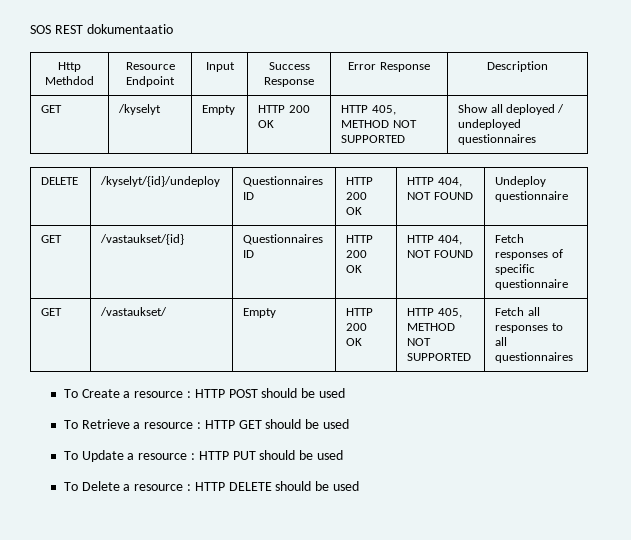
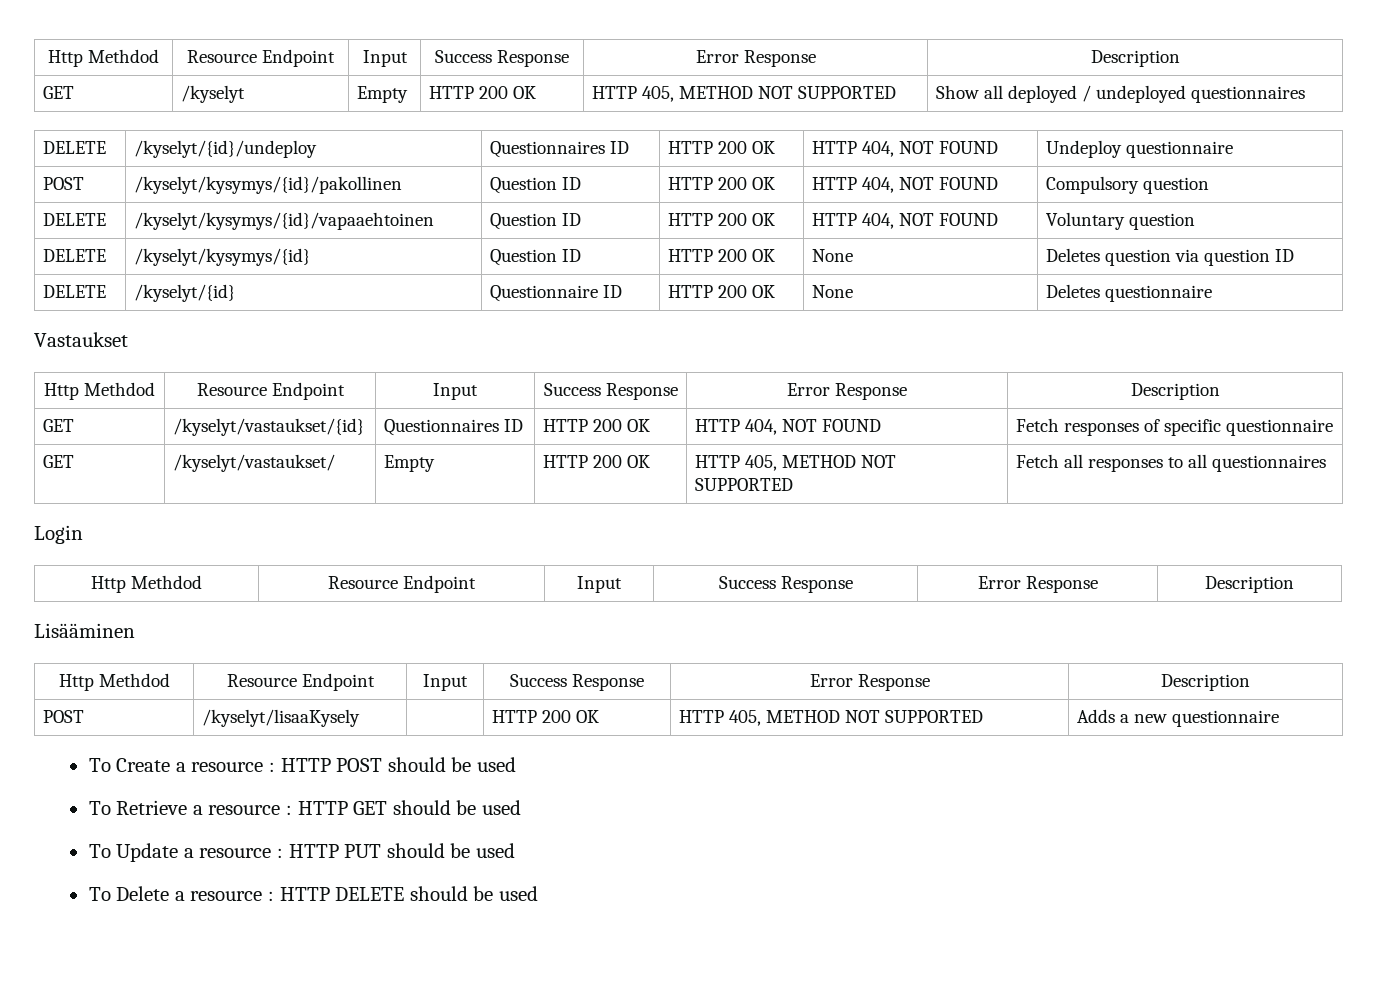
- SOS REST dokumentaatio
- GET | /vastaukset/{id} | Questionnaires ID | HTTP 200 OK | HTTP 404, NOT FOUND | Fetch responses of specific questionnaire
+ POST | /kyselyt/kysymys/{id}/pakollinen | Question ID | HTTP 200 OK | HTTP 404, NOT FOUND | Compulsory question
+ DELETE | /kyselyt/kysymys/{id}/vapaaehtoinen | Question ID | HTTP 200 OK | HTTP 404, NOT FOUND | Voluntary question
+ DELETE | /kyselyt/kysymys/{id} | Question ID | HTTP 200 OK | None | Deletes question via question ID
+ DELETE | /kyselyt/{id} | Questionnaire ID | HTTP 200 OK | None | Deletes questionnaire
+ Vastaukset
+ Http Methdod | Resource Endpoint | Input | Success Response | Error Response | Description
+ GET | /kyselyt/vastaukset/{id} | Questionnaires ID | HTTP 200 OK | HTTP 404, NOT FOUND | Fetch responses of specific questionnaire
- GET | /vastaukset/ | Empty | HTTP 200 OK | HTTP 405, METHOD NOT SUPPORTED | Fetch all responses to all questionnaires
+ GET | /kyselyt/vastaukset/ | Empty | HTTP 200 OK | HTTP 405, METHOD NOT SUPPORTED | Fetch all responses to all questionnaires
+ Login
+ Http Methdod | Resource Endpoint | Input | Success Response | Error Response | Description
+ Lisääminen
+ Http Methdod | Resource Endpoint | Input | Success Response | Error Response | Description
+ POST | /kyselyt/lisaaKysely | | HTTP 200 OK | HTTP 405, METHOD NOT SUPPORTED | Adds a new questionnaire

